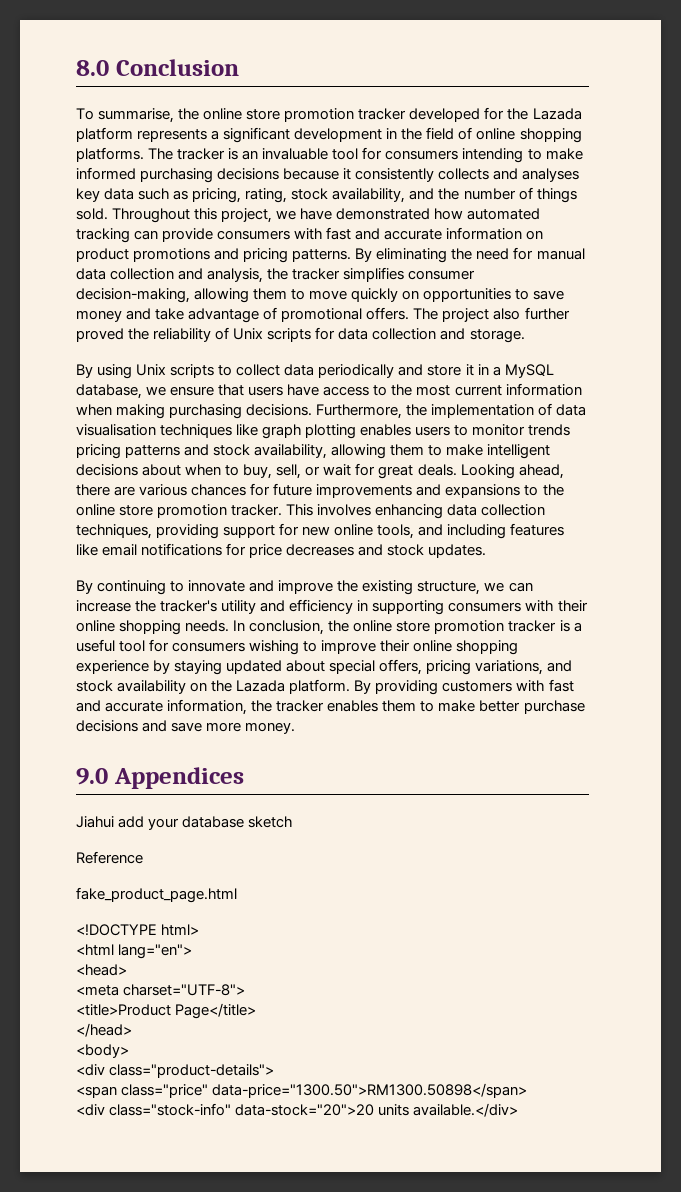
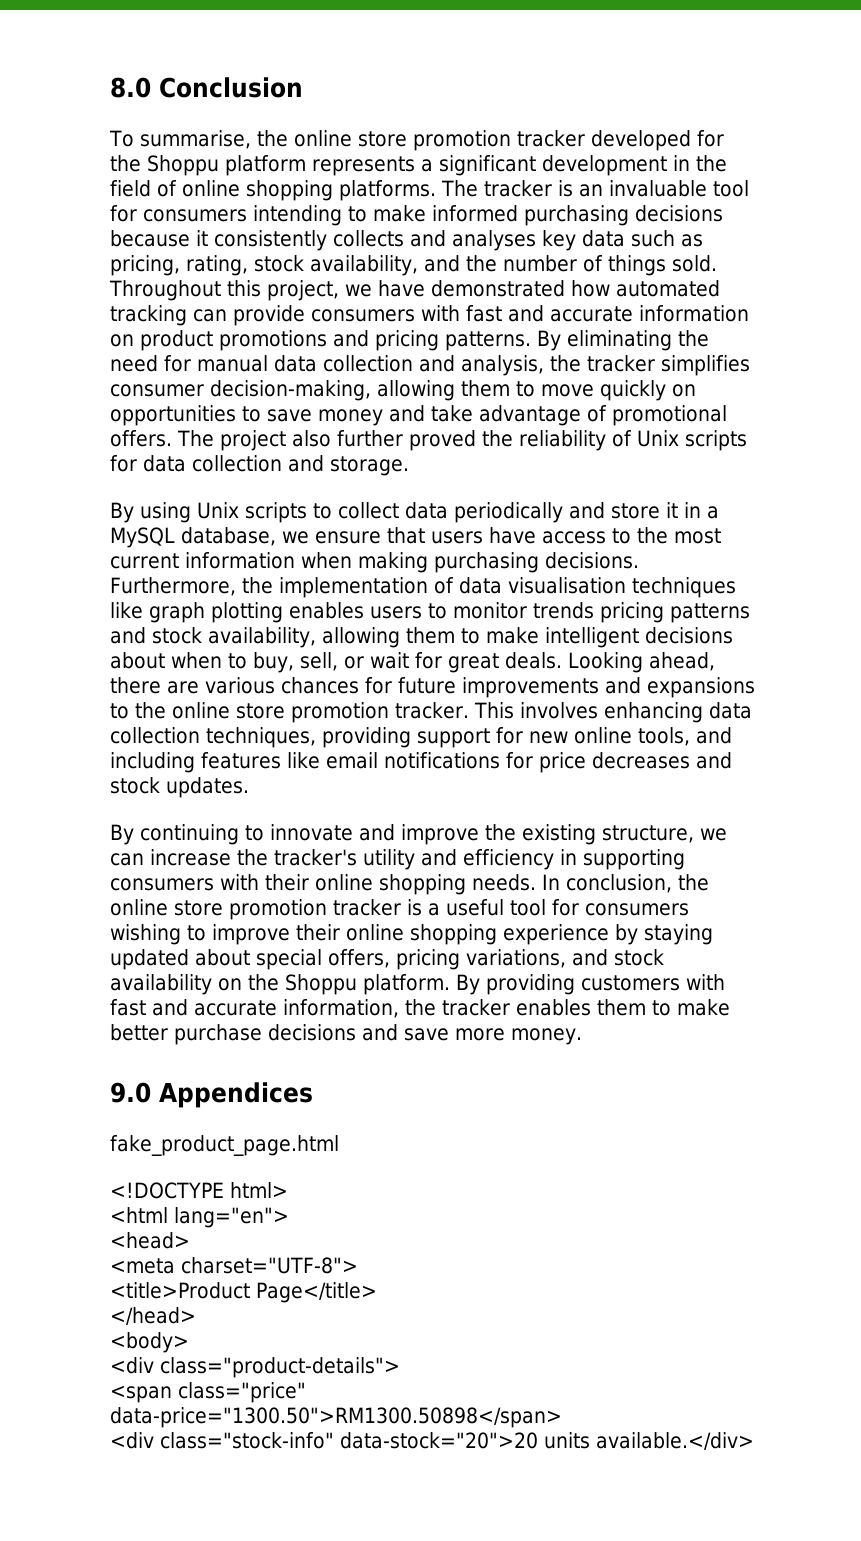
- To summarise, the online store promotion tracker developed for the Lazada platform represents a significant development in the field of online shopping platforms.
+ To summarise, the online store promotion tracker developed for the Shoppu platform represents a significant development in the field of online shopping platforms.
- In conclusion, the online store promotion tracker is a useful tool for consumers wishing to improve their online shopping experience by staying updated about special offers, pricing variations, and stock availability on the Lazada platform.
+ In conclusion, the online store promotion tracker is a useful tool for consumers wishing to improve their online shopping experience by staying updated about special offers, pricing variations, and stock availability on the Shoppu platform.
- Jiahui add your database sketch
- Reference

